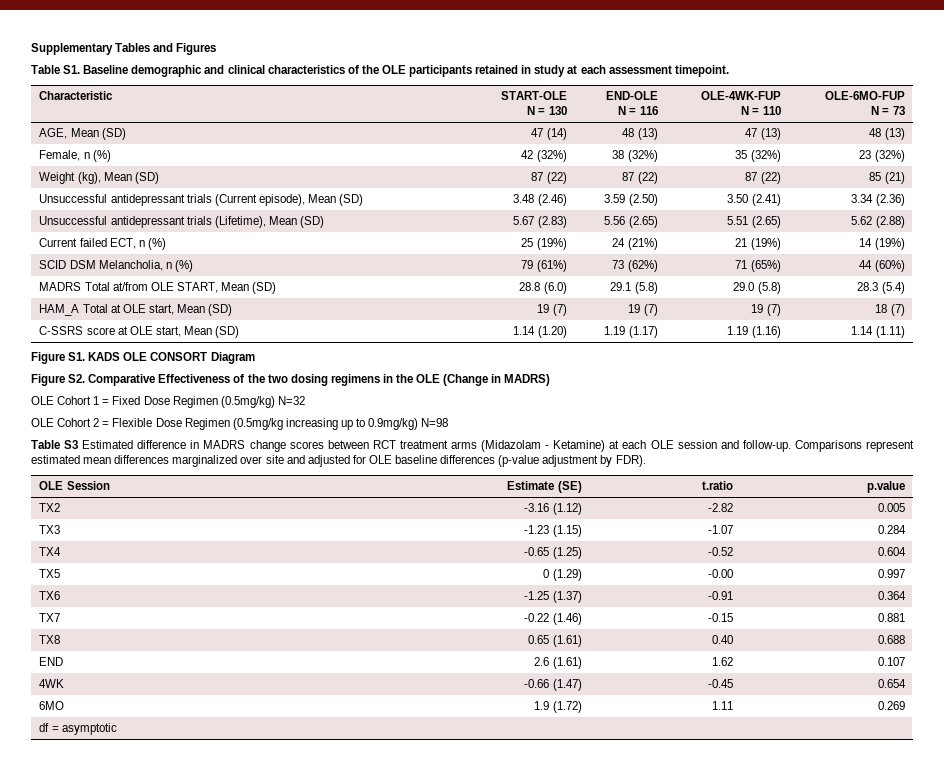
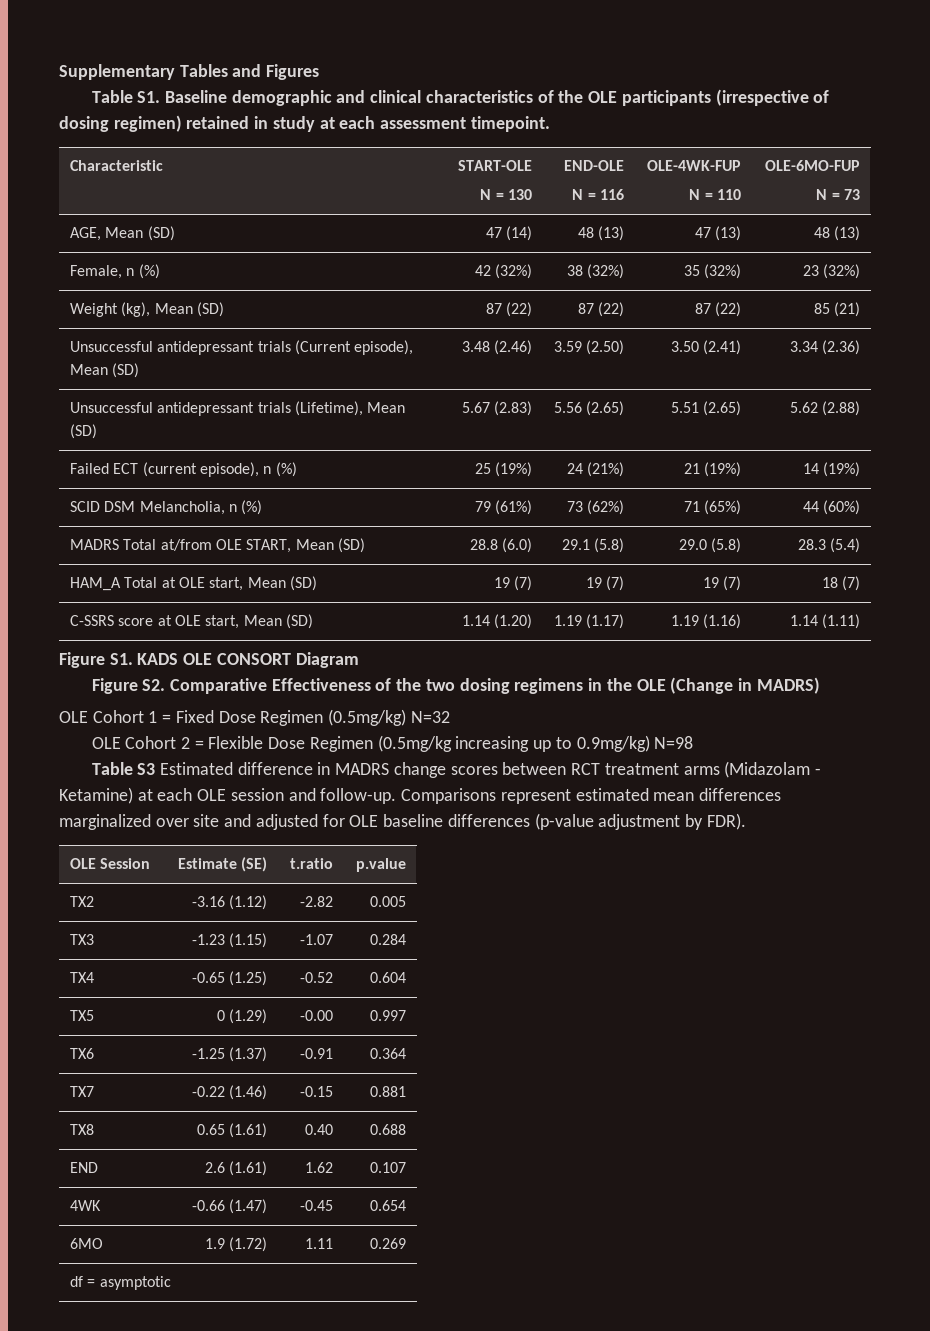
- Table S1. Baseline demographic and clinical characteristics of the OLE participants retained in study at each assessment timepoint.
+ Table S1. Baseline demographic and clinical characteristics of the OLE participants (irrespective of dosing regimen) retained in study at each assessment timepoint.
- Current failed ECT, n (%) | 25 (19%) | 24 (21%) | 21 (19%) | 14 (19%)
+ Failed ECT (current episode), n (%) | 25 (19%) | 24 (21%) | 21 (19%) | 14 (19%)

